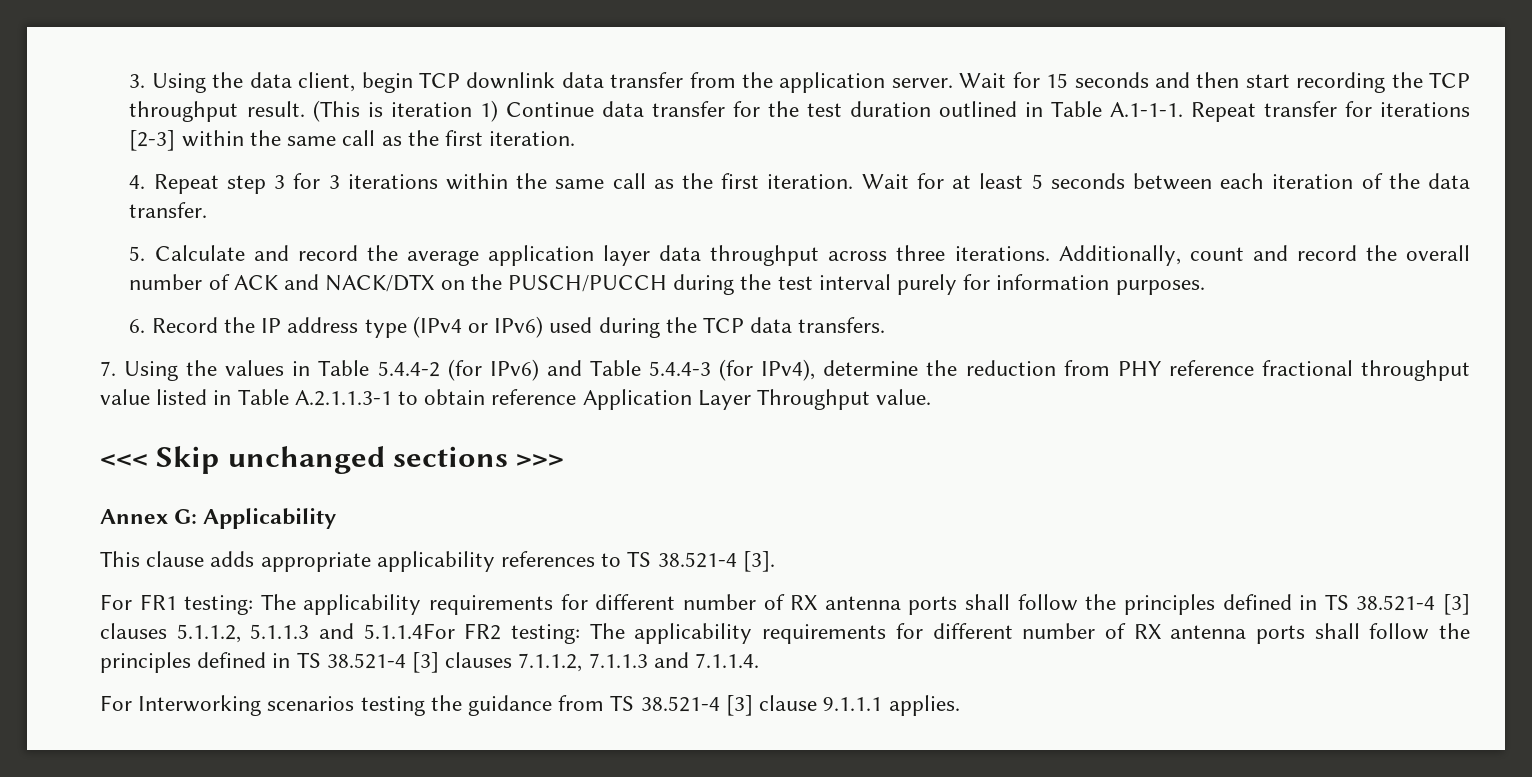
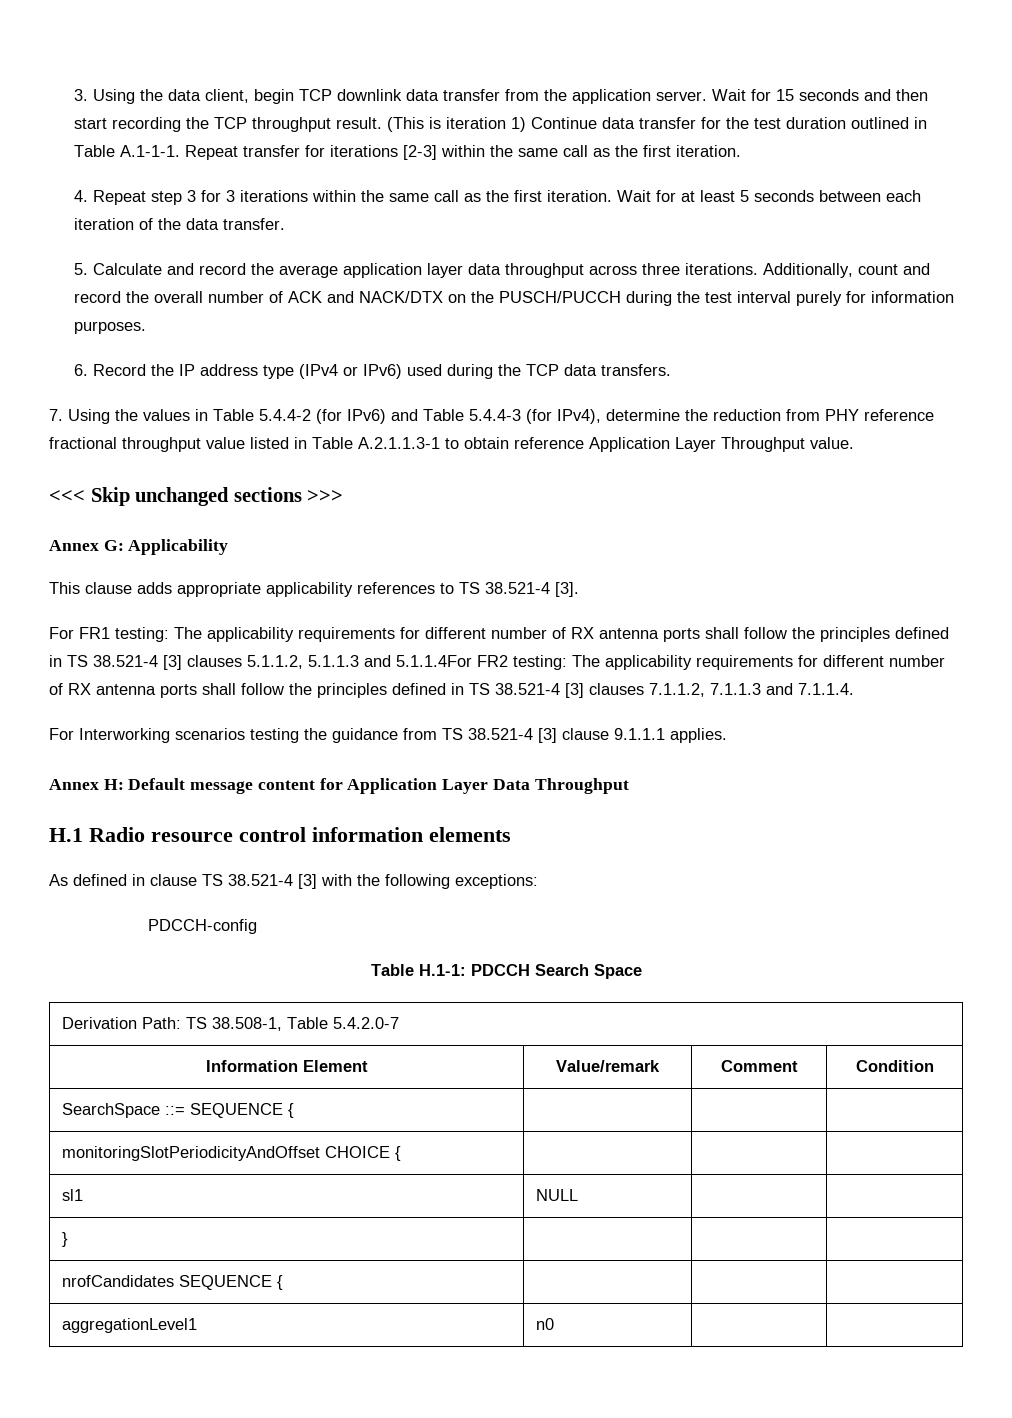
+ Annex H: Default message content for Application Layer Data Throughput
+ H.1 Radio resource control information elements
+ As defined in clause TS 38.521-4 [3] with the following exceptions:
+ PDCCH-config
+ Table H.1-1: PDCCH Search Space
+ Derivation Path: TS 38.508-1, Table 5.4.2.0-7
+ Information Element | Value/remark | Comment | Condition
+ SearchSpace ::= SEQUENCE { | | |
+ monitoringSlotPeriodicityAndOffset CHOICE { | | |
+ sl1 | NULL | |
+ } | | |
+ nrofCandidates SEQUENCE { | | |
+ aggregationLevel1 | n0 | |

